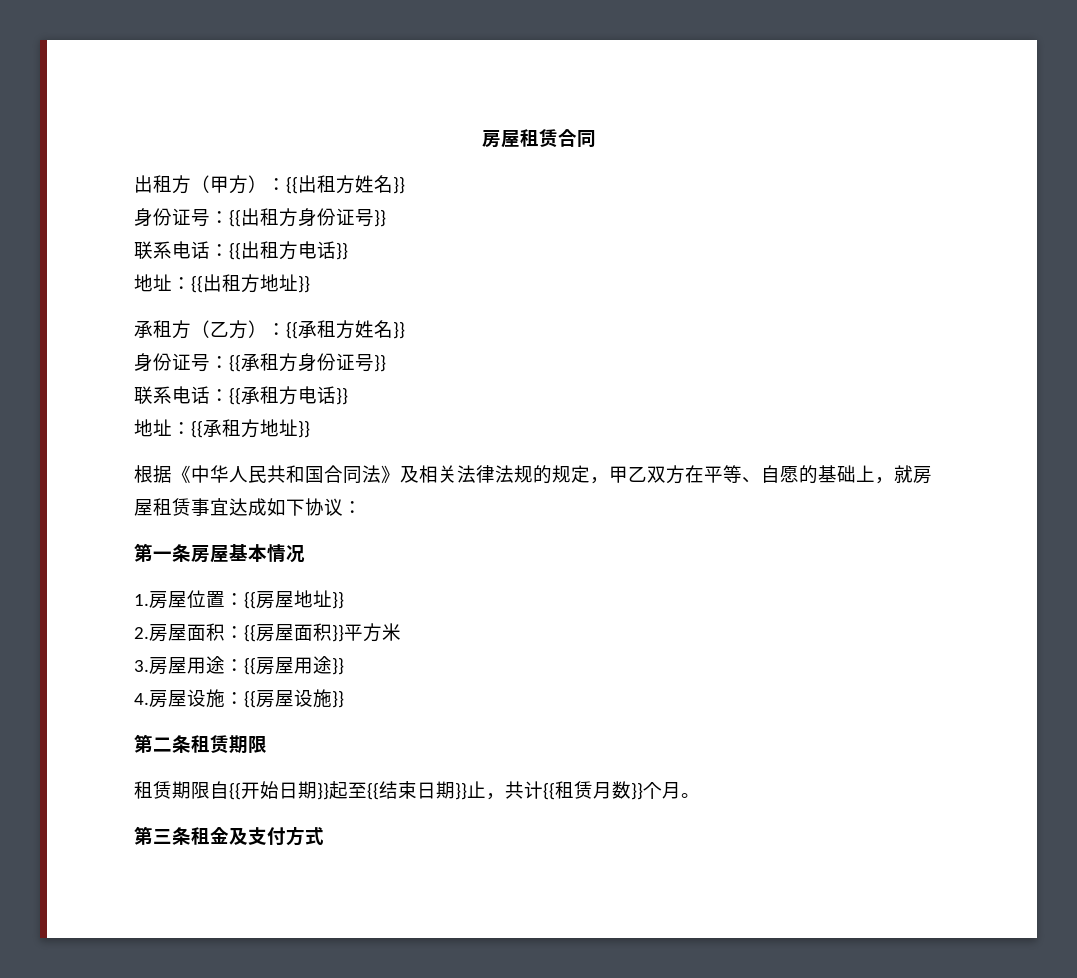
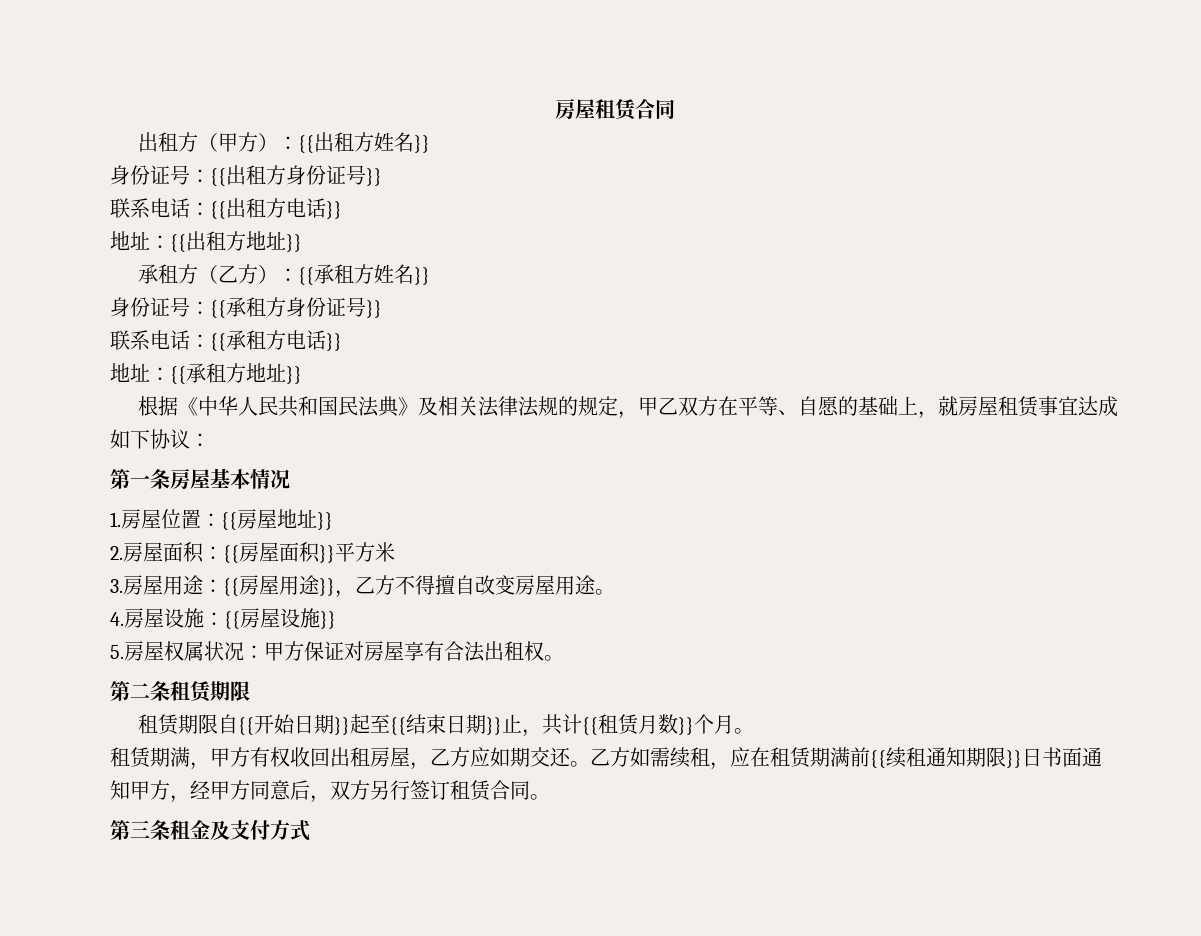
- 根据《中华人民共和国合同法》及相关法律法规的规定，甲乙双方在平等、自愿的基础上，就房屋租赁事宜达成如下协议：
+ 根据《中华人民共和国民法典》及相关法律法规的规定，甲乙双方在平等、自愿的基础上，就房屋租赁事宜达成如下协议：
- 3.房屋用途：{{房屋用途}}
+ 3.房屋用途：{{房屋用途}}，乙方不得擅自改变房屋用途。
+ 5.房屋权属状况：甲方保证对房屋享有合法出租权。
+ 租赁期满，甲方有权收回出租房屋，乙方应如期交还。乙方如需续租，应在租赁期满前{{续租通知期限}}日书面通知甲方，经甲方同意后，双方另行签订租赁合同。

